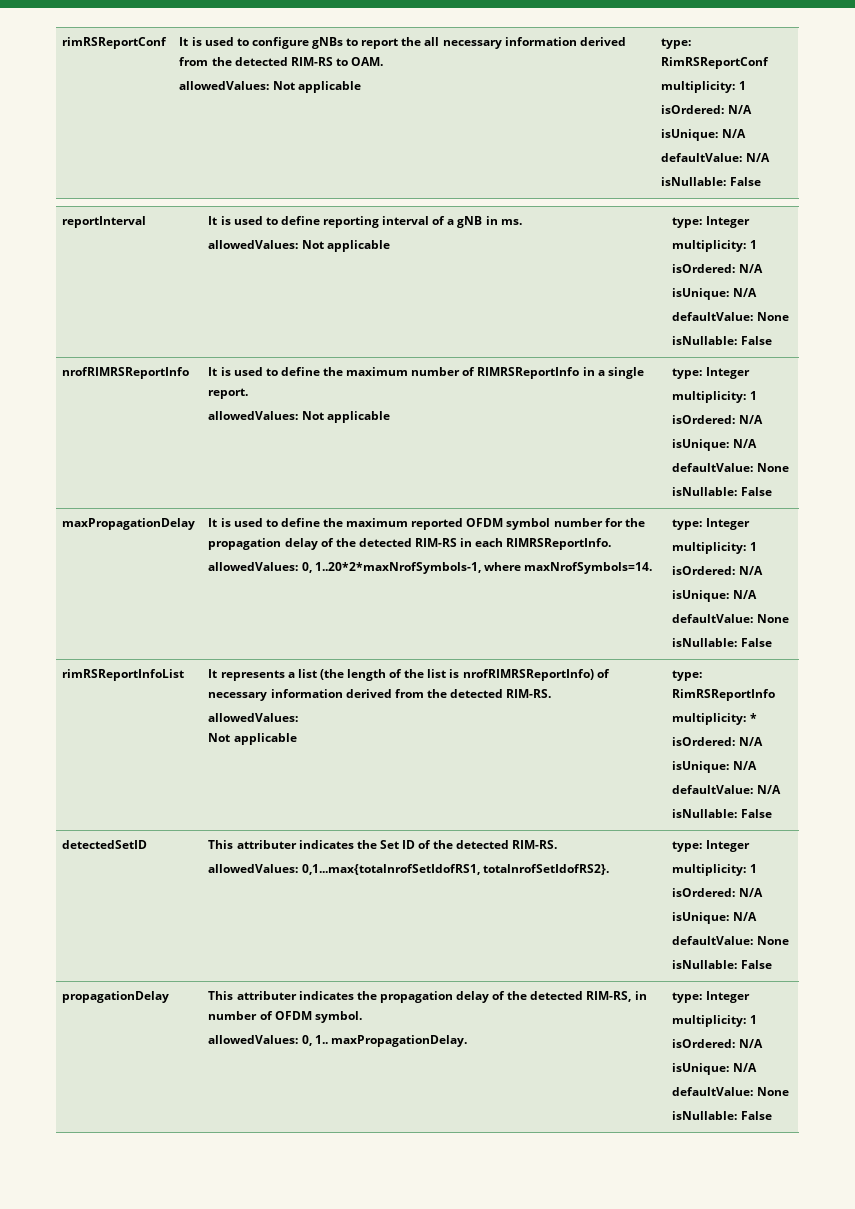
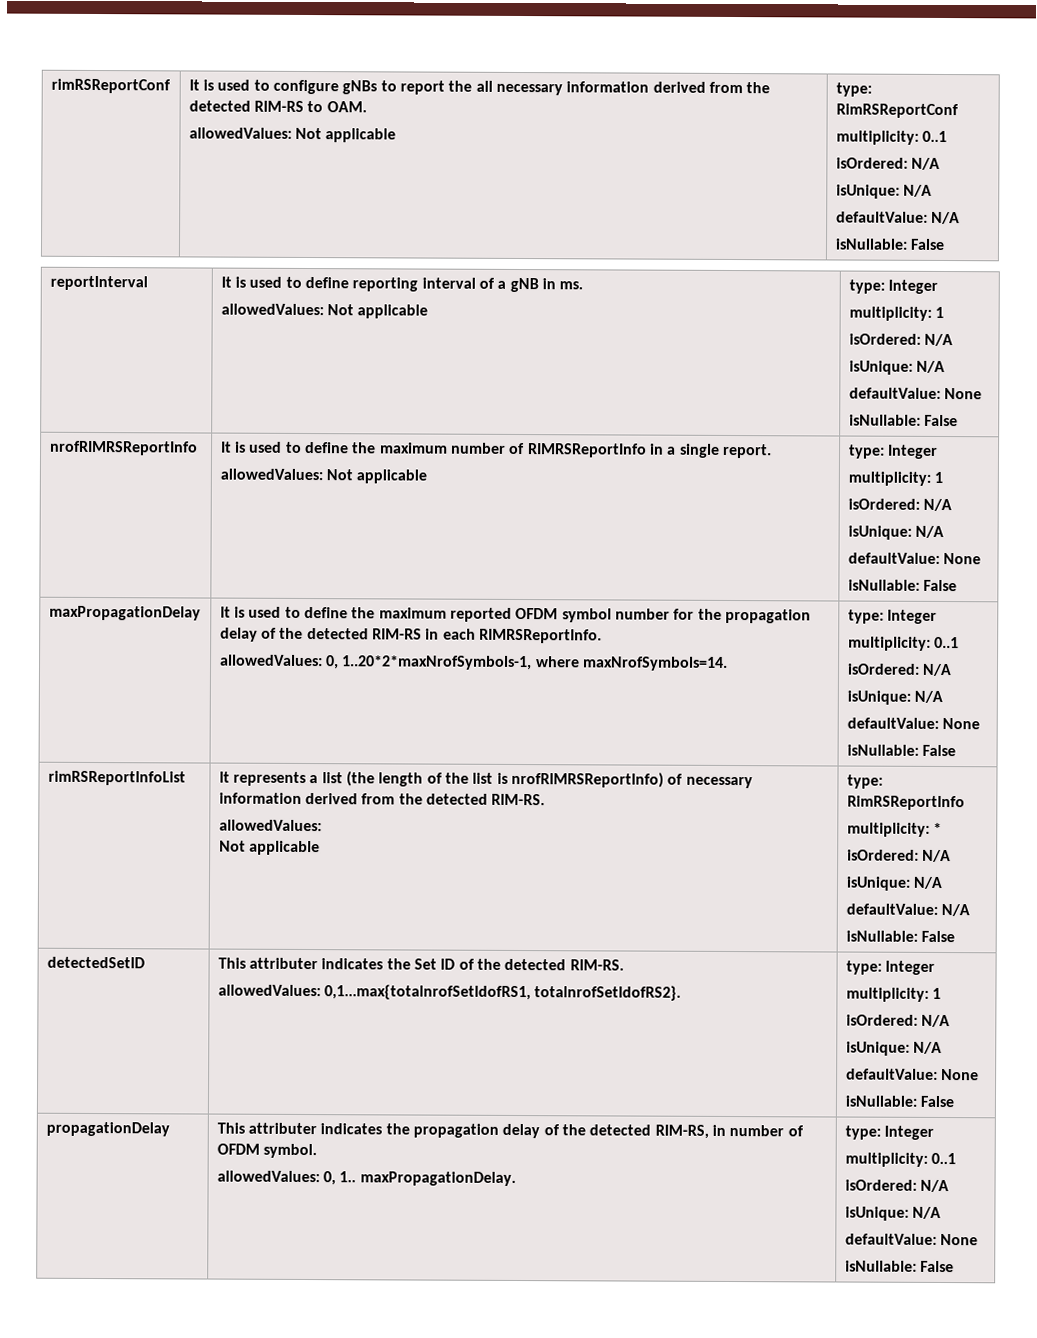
  rimRSReportConf | It is used to configure gNBs to report the all necessary information derived from the detected RIM-RS to OAM.
  allowedValues: Not applicable | type: RimRSReportConf
- multiplicity: 1
+ multiplicity: 0..1
  maxPropagationDelay | It is used to define the maximum reported OFDM symbol number for the propagation delay of the detected RIM-RS in each RIMRSReportInfo.
  allowedValues: 0, 1..20*2*maxNrofSymbols-1, where maxNrofSymbols=14. | type: Integer
- multiplicity: 1
+ multiplicity: 0..1
  propagationDelay | This attributer indicates the propagation delay of the detected RIM-RS, in number of OFDM symbol.
  allowedValues: 0, 1.. maxPropagationDelay. | type: Integer
- multiplicity: 1
+ multiplicity: 0..1

